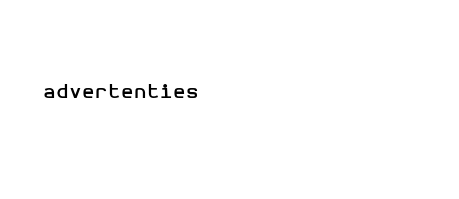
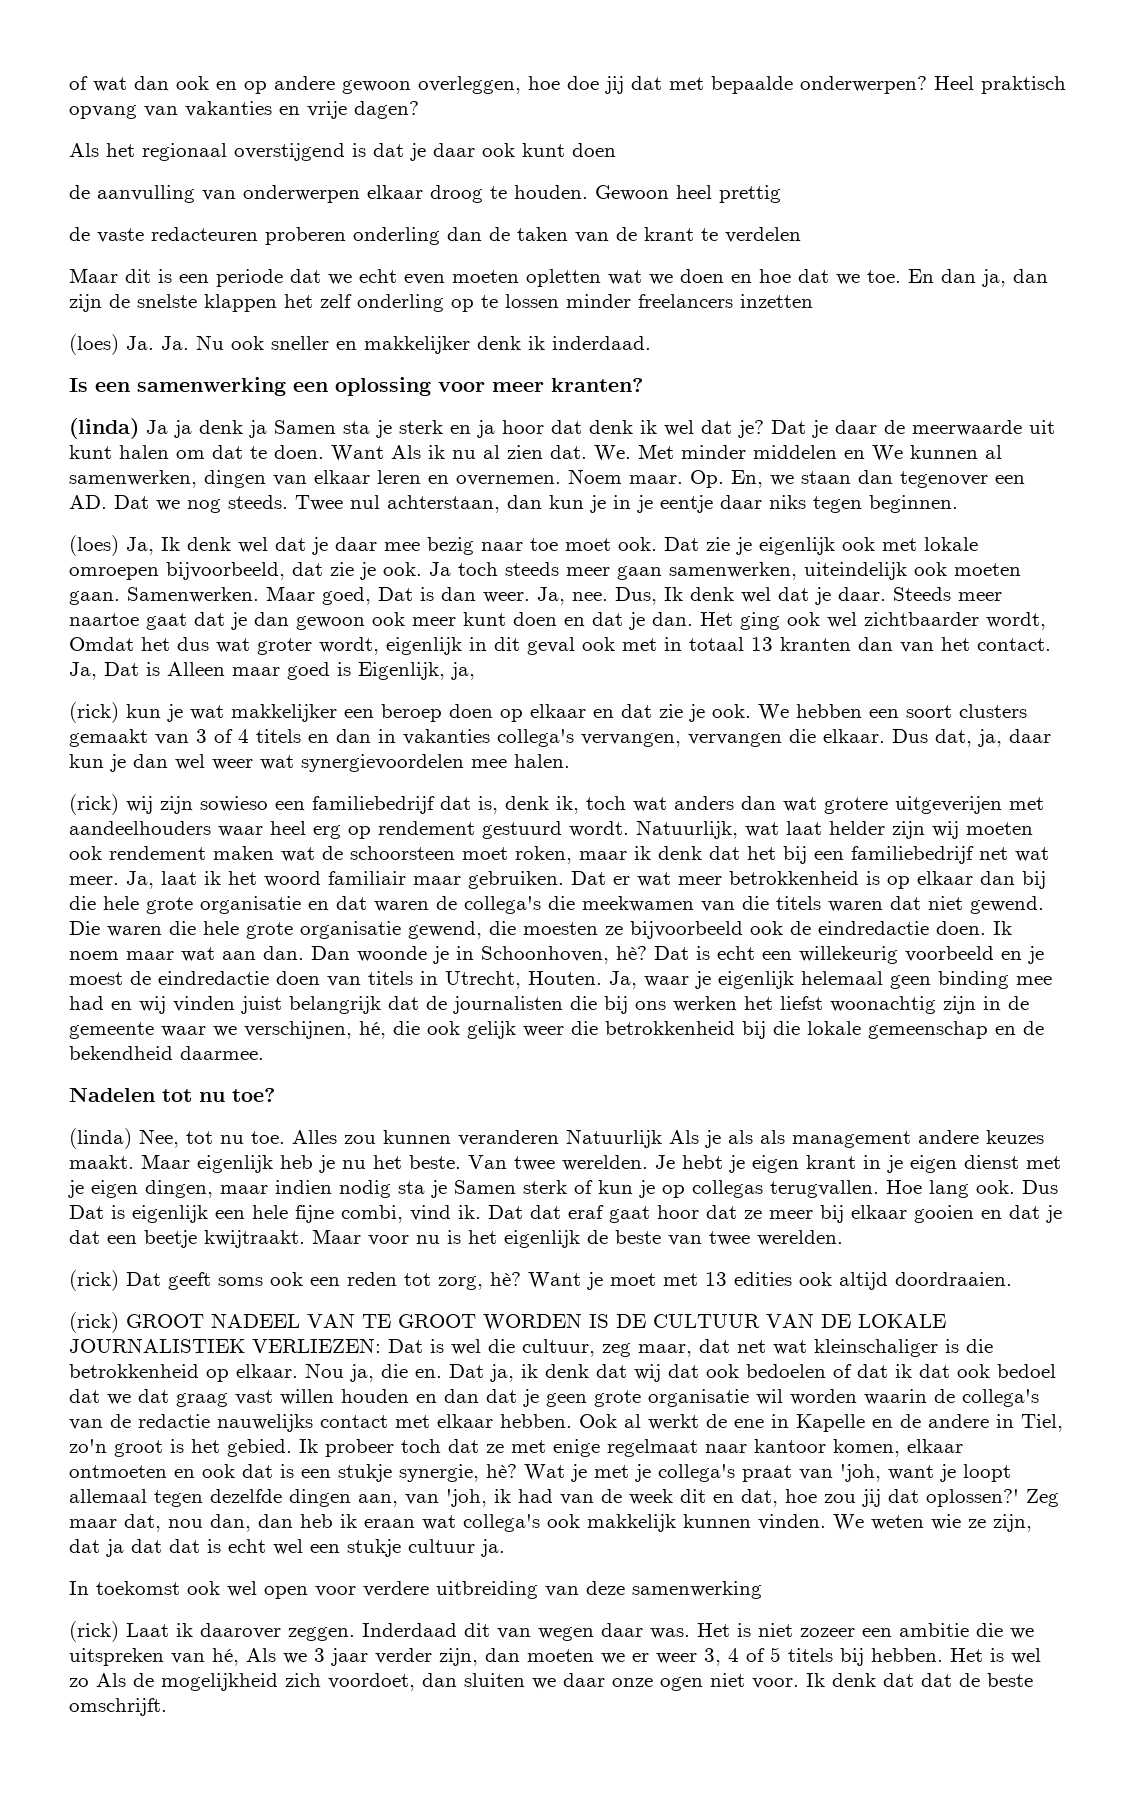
- advertenties
+ of wat dan ook en op andere gewoon overleggen, hoe doe jij dat met bepaalde onderwerpen? Heel praktisch opvang van vakanties en vrije dagen?
+ Als het regionaal overstijgend is dat je daar ook kunt doen
+ de aanvulling van onderwerpen elkaar droog te houden. Gewoon heel prettig
+ de vaste redacteuren proberen onderling dan de taken van de krant te verdelen
+ Maar dit is een periode dat we echt even moeten opletten wat we doen en hoe dat we toe. En dan ja, dan zijn de snelste klappen het zelf onderling op te lossen minder freelancers inzetten
+ (loes) Ja. Ja. Nu ook sneller en makkelijker denk ik inderdaad.
+ Is een samenwerking een oplossing voor meer kranten?
+ (linda) Ja ja denk ja Samen sta je sterk en ja hoor dat denk ik wel dat je? Dat je daar de meerwaarde uit kunt halen om dat te doen. Want Als ik nu al zien dat. We. Met minder middelen en We kunnen al samenwerken, dingen van elkaar leren en overnemen. Noem maar. Op. En, we staan dan tegenover een AD. Dat we nog steeds. Twee nul achterstaan, dan kun je in je eentje daar niks tegen beginnen.
+ (loes) Ja, Ik denk wel dat je daar mee bezig naar toe moet ook. Dat zie je eigenlijk ook met lokale omroepen bijvoorbeeld, dat zie je ook. Ja toch steeds meer gaan samenwerken, uiteindelijk ook moeten gaan. Samenwerken. Maar goed, Dat is dan weer. Ja, nee. Dus, Ik denk wel dat je daar. Steeds meer naartoe gaat dat je dan gewoon ook meer kunt doen en dat je dan. Het ging ook wel zichtbaarder wordt, Omdat het dus wat groter wordt, eigenlijk in dit geval ook met in totaal 13 kranten dan van het contact. Ja, Dat is Alleen maar goed is Eigenlijk, ja,
+ (rick) kun je wat makkelijker een beroep doen op elkaar en dat zie je ook. We hebben een soort clusters gemaakt van 3 of 4 titels en dan in vakanties collega's vervangen, vervangen die elkaar. Dus dat, ja, daar kun je dan wel weer wat synergievoordelen mee halen.
+ (rick) wij zijn sowieso een familiebedrijf dat is, denk ik, toch wat anders dan wat grotere uitgeverijen met aandeelhouders waar heel erg op rendement gestuurd wordt. Natuurlijk, wat laat helder zijn wij moeten ook rendement maken wat de schoorsteen moet roken, maar ik denk dat het bij een familiebedrijf net wat meer. Ja, laat ik het woord familiair maar gebruiken. Dat er wat meer betrokkenheid is op elkaar dan bij die hele grote organisatie en dat waren de collega's die meekwamen van die titels waren dat niet gewend. Die waren die hele grote organisatie gewend, die moesten ze bijvoorbeeld ook de eindredactie doen. Ik noem maar wat aan dan. Dan woonde je in Schoonhoven, hè? Dat is echt een willekeurig voorbeeld en je moest de eindredactie doen van titels in Utrecht, Houten. Ja, waar je eigenlijk helemaal geen binding mee had en wij vinden juist belangrijk dat de journalisten die bij ons werken het liefst woonachtig zijn in de gemeente waar we verschijnen, hé, die ook gelijk weer die betrokkenheid bij die lokale gemeenschap en de bekendheid daarmee.
+ Nadelen tot nu toe?
+ (linda) Nee, tot nu toe. Alles zou kunnen veranderen Natuurlijk Als je als als management andere keuzes maakt. Maar eigenlijk heb je nu het beste. Van twee werelden. Je hebt je eigen krant in je eigen dienst met je eigen dingen, maar indien nodig sta je Samen sterk of kun je op collegas terugvallen. Hoe lang ook. Dus Dat is eigenlijk een hele fijne combi, vind ik. Dat dat eraf gaat hoor dat ze meer bij elkaar gooien en dat je dat een beetje kwijtraakt. Maar voor nu is het eigenlijk de beste van twee werelden.
+ (rick) Dat geeft soms ook een reden tot zorg, hè? Want je moet met 13 edities ook altijd doordraaien.
+ (rick) GROOT NADEEL VAN TE GROOT WORDEN IS DE CULTUUR VAN DE LOKALE JOURNALISTIEK VERLIEZEN: Dat is wel die cultuur, zeg maar, dat net wat kleinschaliger is die betrokkenheid op elkaar. Nou ja, die en. Dat ja, ik denk dat wij dat ook bedoelen of dat ik dat ook bedoel dat we dat graag vast willen houden en dan dat je geen grote organisatie wil worden waarin de collega's van de redactie nauwelijks contact met elkaar hebben. Ook al werkt de ene in Kapelle en de andere in Tiel, zo'n groot is het gebied. Ik probeer toch dat ze met enige regelmaat naar kantoor komen, elkaar ontmoeten en ook dat is een stukje synergie, hè? Wat je met je collega's praat van 'joh, want je loopt allemaal tegen dezelfde dingen aan, van 'joh, ik had van de week dit en dat, hoe zou jij dat oplossen?' Zeg maar dat, nou dan, dan heb ik eraan wat collega's ook makkelijk kunnen vinden. We weten wie ze zijn, dat ja dat dat is echt wel een stukje cultuur ja.
+ In toekomst ook wel open voor verdere uitbreiding van deze samenwerking
+ (rick) Laat ik daarover zeggen. Inderdaad dit van wegen daar was. Het is niet zozeer een ambitie die we uitspreken van hé, Als we 3 jaar verder zijn, dan moeten we er weer 3, 4 of 5 titels bij hebben. Het is wel zo Als de mogelijkheid zich voordoet, dan sluiten we daar onze ogen niet voor. Ik denk dat dat de beste omschrijft.

